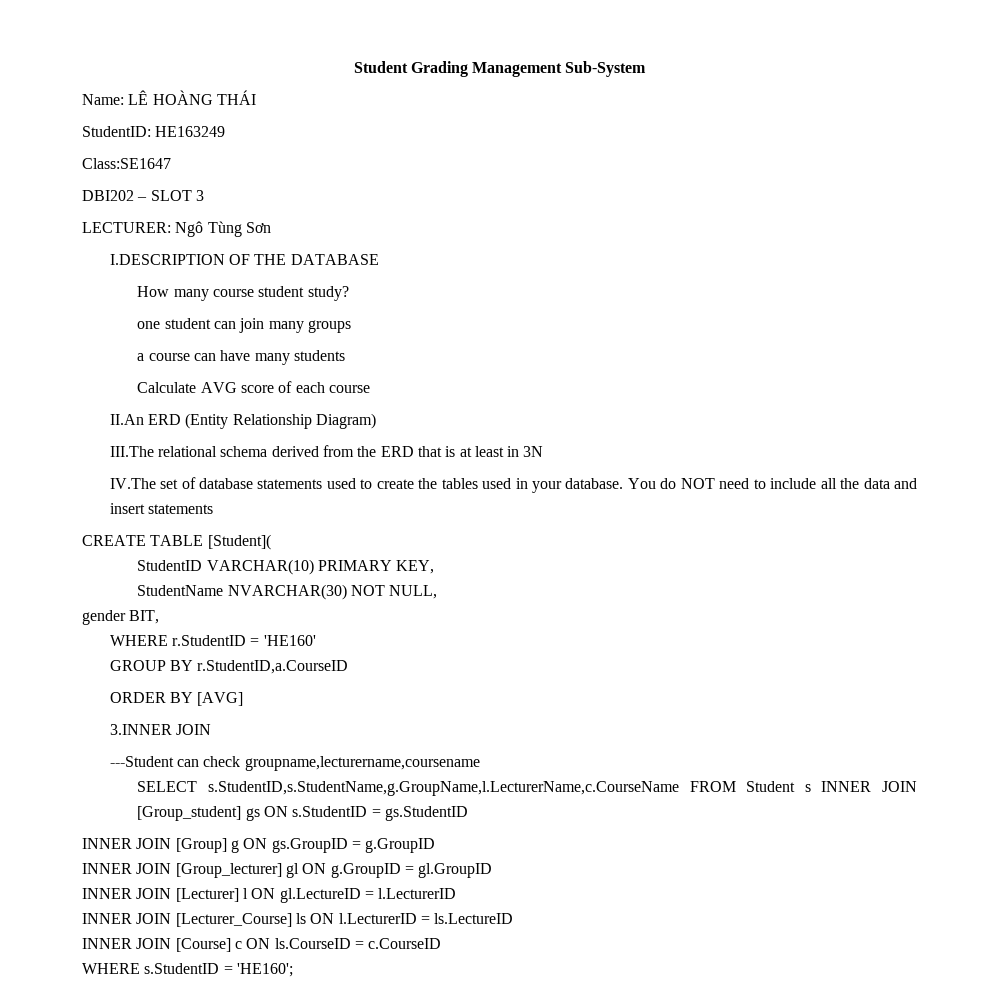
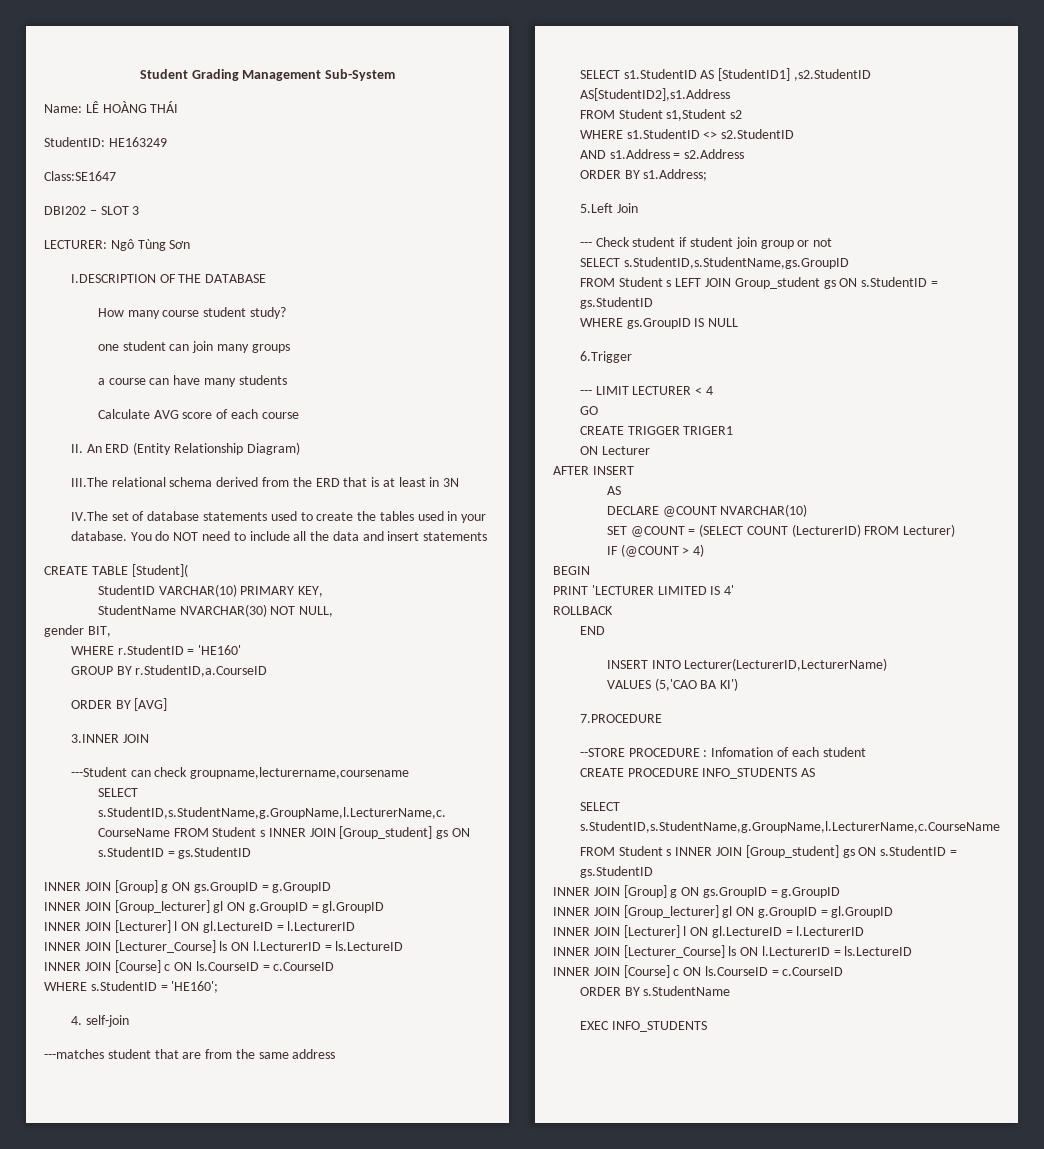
- II.An ERD (Entity Relationship Diagram)
+ II. An ERD (Entity Relationship Diagram)
+ 4. self-join
+ ---matches student that are from the same address
+ SELECT s1.StudentID AS [StudentID1] ,s2.StudentID AS[StudentID2],s1.Address
+ FROM Student s1,Student s2
+ WHERE s1.StudentID <> s2.StudentID
+ AND s1.Address = s2.Address
+ ORDER BY s1.Address;
+ 5.Left Join
+ --- Check student if student join group or not
+ SELECT s.StudentID,s.StudentName,gs.GroupID
+ FROM Student s LEFT JOIN Group_student gs ON s.StudentID = gs.StudentID
+ WHERE gs.GroupID IS NULL
+ 6.Trigger
+ --- LIMIT LECTURER < 4
+ GO
+ CREATE TRIGGER TRIGER1
+ ON Lecturer
+ AFTER INSERT
+ AS
+ DECLARE @COUNT NVARCHAR(10)
+ SET @COUNT = (SELECT COUNT (LecturerID) FROM Lecturer)
+ IF (@COUNT > 4)
+ BEGIN
+ PRINT 'LECTURER LIMITED IS 4'
+ ROLLBACK
+ END
+ INSERT INTO Lecturer(LecturerID,LecturerName)
+ VALUES (5,'CAO BA KI')
+ 7.PROCEDURE
+ --STORE PROCEDURE : Infomation of each student
+ CREATE PROCEDURE INFO_STUDENTS AS
+ SELECT s.StudentID,s.StudentName,g.GroupName,l.LecturerName,c.CourseName
+ FROM Student s INNER JOIN [Group_student] gs ON s.StudentID = gs.StudentID
+ INNER JOIN [Group] g ON gs.GroupID = g.GroupID
+ INNER JOIN [Group_lecturer] gl ON g.GroupID = gl.GroupID
+ INNER JOIN [Lecturer] l ON gl.LectureID = l.LecturerID
+ INNER JOIN [Lecturer_Course] ls ON l.LecturerID = ls.LectureID
+ INNER JOIN [Course] c ON ls.CourseID = c.CourseID
+ ORDER BY s.StudentName
+ EXEC INFO_STUDENTS

